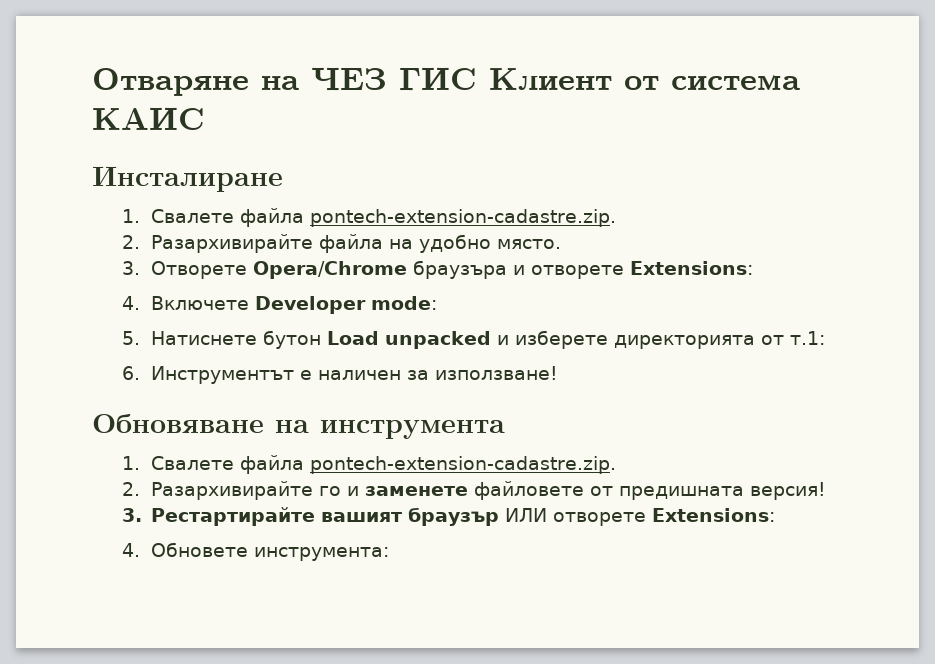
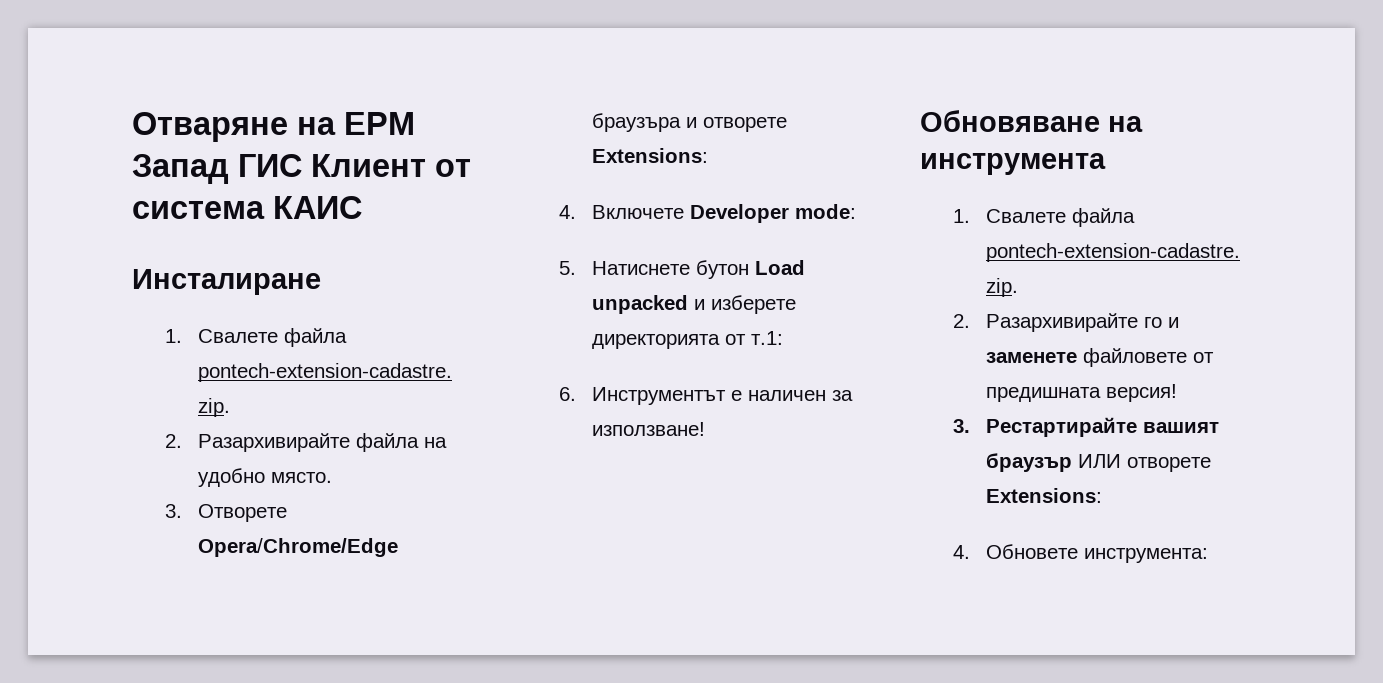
- Отваряне на ЧЕЗ ГИС Клиент от система КАИС
+ Отваряне на ЕРМ Запад ГИС Клиент от система КАИС
- 3. Отворете Opera/Chrome браузъра и отворете Extensions:
+ 3. Отворете Opera/Chrome/Edge браузъра и отворете Extensions:

